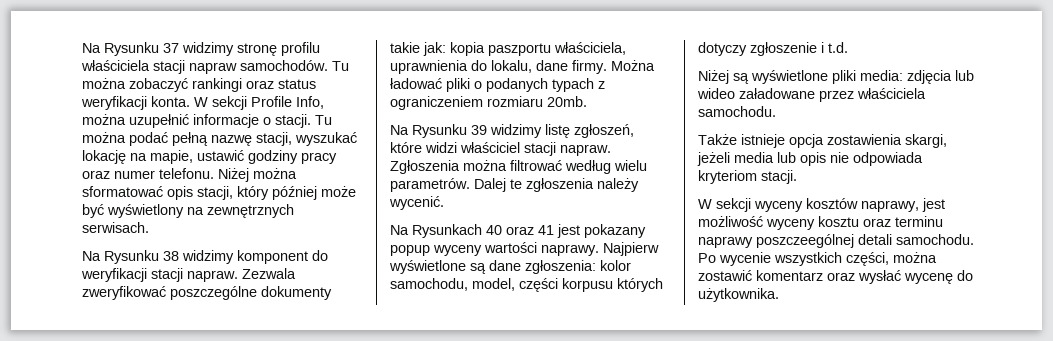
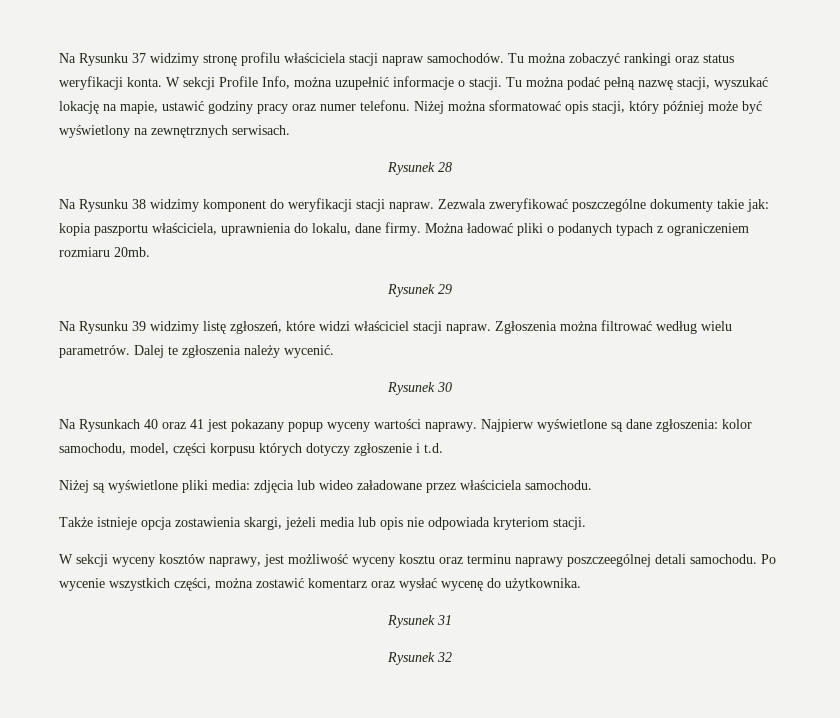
+ Rysunek 28
+ Rysunek 29
+ Rysunek 30
+ Rysunek 31
+ Rysunek 32

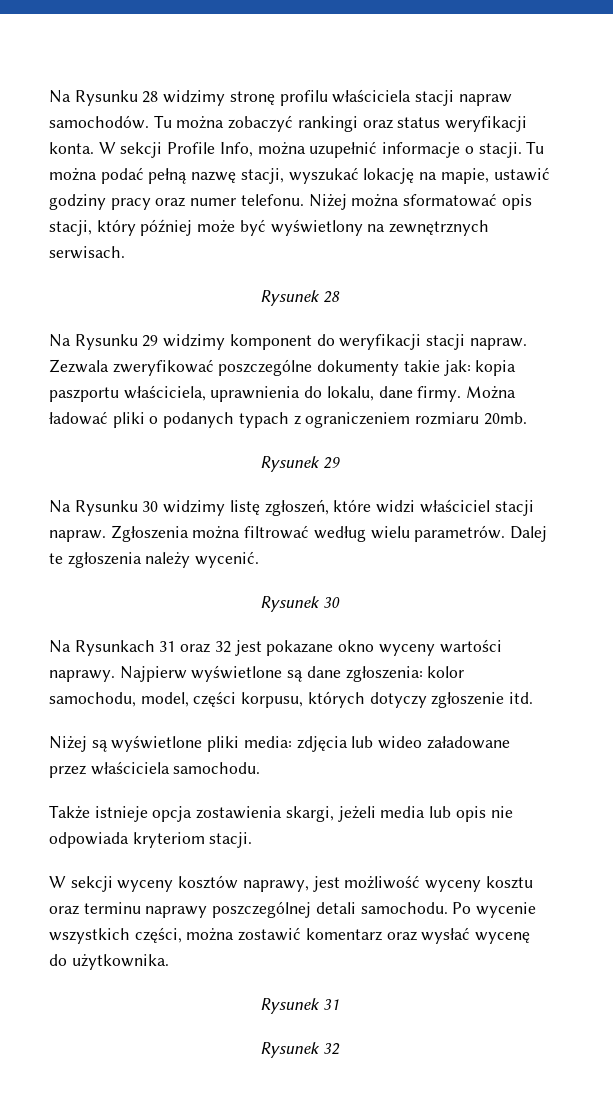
- Na Rysunku 37 widzimy stronę profilu właściciela stacji napraw samochodów.
+ Na Rysunku 28 widzimy stronę profilu właściciela stacji napraw samochodów.
- Na Rysunku 38 widzimy komponent do weryfikacji stacji napraw.
+ Na Rysunku 29 widzimy komponent do weryfikacji stacji napraw.
- Na Rysunku 39 widzimy listę zgłoszeń, które widzi właściciel stacji napraw.
+ Na Rysunku 30 widzimy listę zgłoszeń, które widzi właściciel stacji napraw.
- Na Rysunkach 40 oraz 41 jest pokazany popup wyceny wartości naprawy.
+ Na Rysunkach 31 oraz 32 jest pokazane okno wyceny wartości naprawy.
- Najpierw wyświetlone są dane zgłoszenia: kolor samochodu, model, części korpusu których dotyczy zgłoszenie i t.d.
+ Najpierw wyświetlone są dane zgłoszenia: kolor samochodu, model, części korpusu, których dotyczy zgłoszenie itd.
- W sekcji wyceny kosztów naprawy, jest możliwość wyceny kosztu oraz terminu naprawy poszczeególnej detali samochodu.
+ W sekcji wyceny kosztów naprawy, jest możliwość wyceny kosztu oraz terminu naprawy poszczególnej detali samochodu.

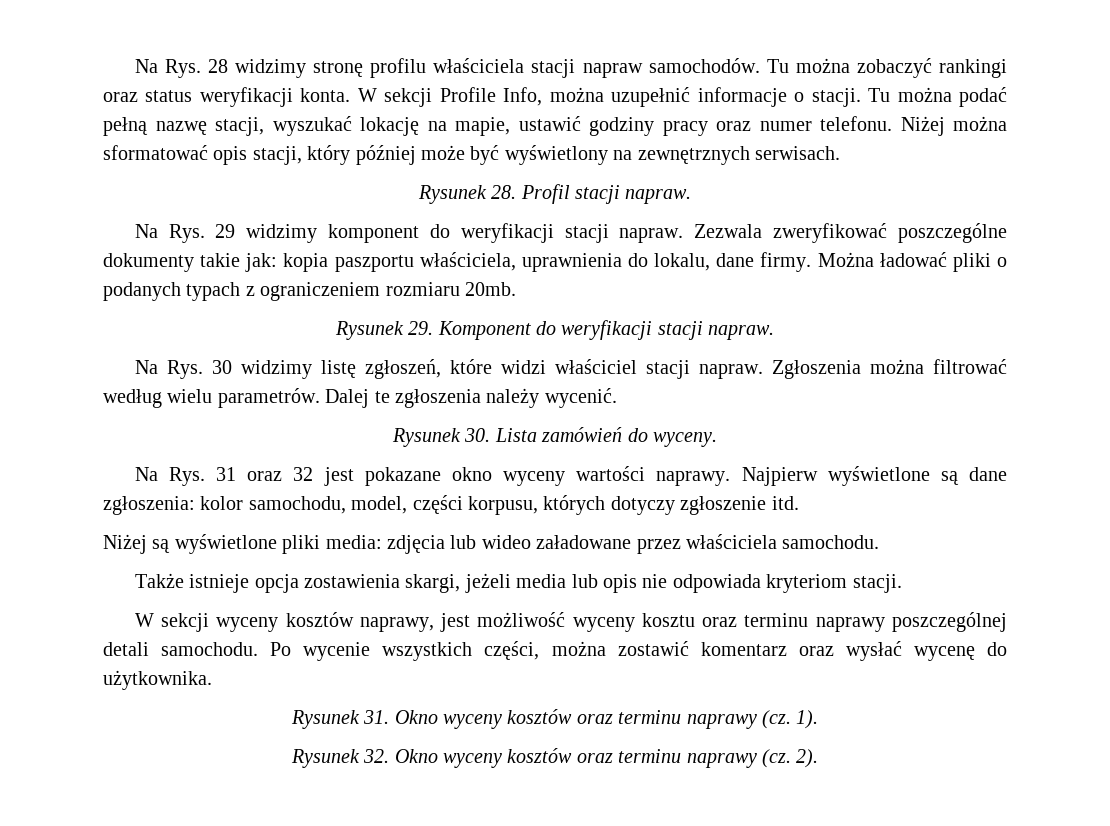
- Na Rysunku 28 widzimy stronę profilu właściciela stacji napraw samochodów.
+ Na Rys. 28 widzimy stronę profilu właściciela stacji napraw samochodów.
- Rysunek 28
- Na Rysunku 29 widzimy komponent do weryfikacji stacji napraw.
+ Rysunek 28. Profil stacji napraw.
+ Na Rys. 29 widzimy komponent do weryfikacji stacji napraw.
- Rysunek 29
- Na Rysunku 30 widzimy listę zgłoszeń, które widzi właściciel stacji napraw.
+ Rysunek 29. Komponent do weryfikacji stacji napraw.
+ Na Rys. 30 widzimy listę zgłoszeń, które widzi właściciel stacji napraw.
- Rysunek 30
- Na Rysunkach 31 oraz 32 jest pokazane okno wyceny wartości naprawy.
+ Rysunek 30. Lista zamówień do wyceny.
+ Na Rys. 31 oraz 32 jest pokazane okno wyceny wartości naprawy.
- Rysunek 31
- Rysunek 32
+ Rysunek 31. Okno wyceny kosztów oraz terminu naprawy (cz. 1).
+ Rysunek 32. Okno wyceny kosztów oraz terminu naprawy (cz. 2).

